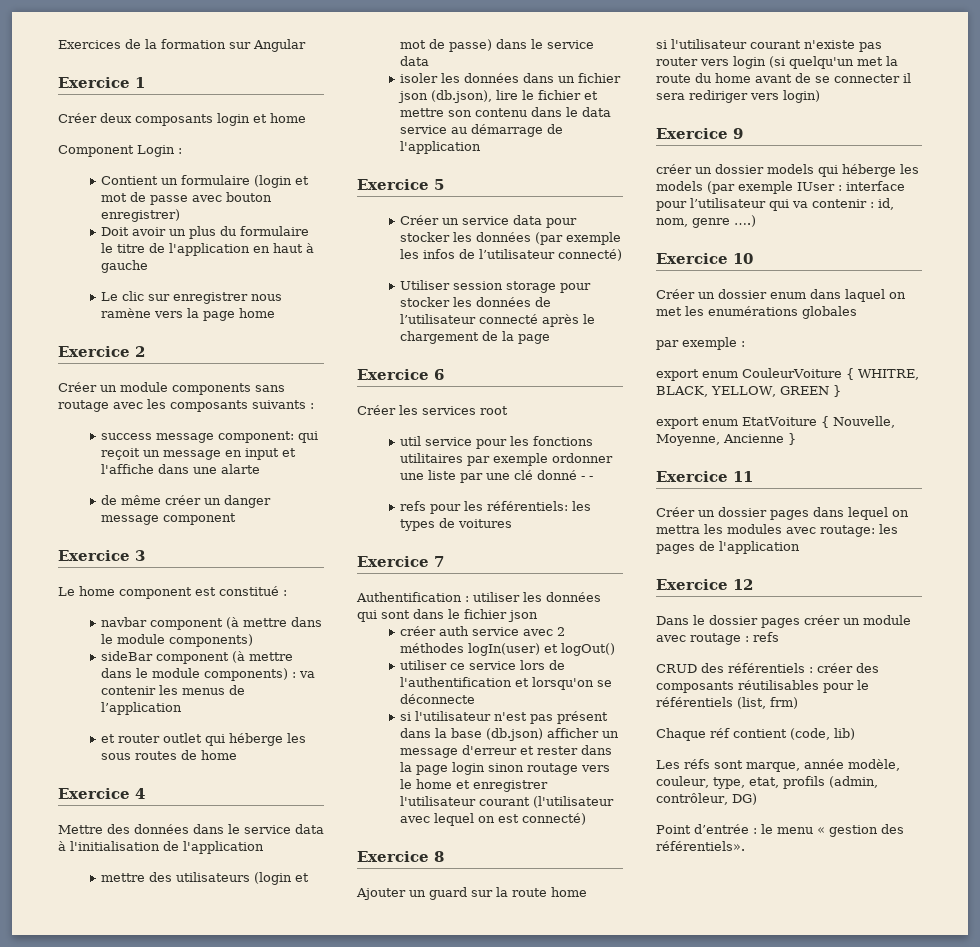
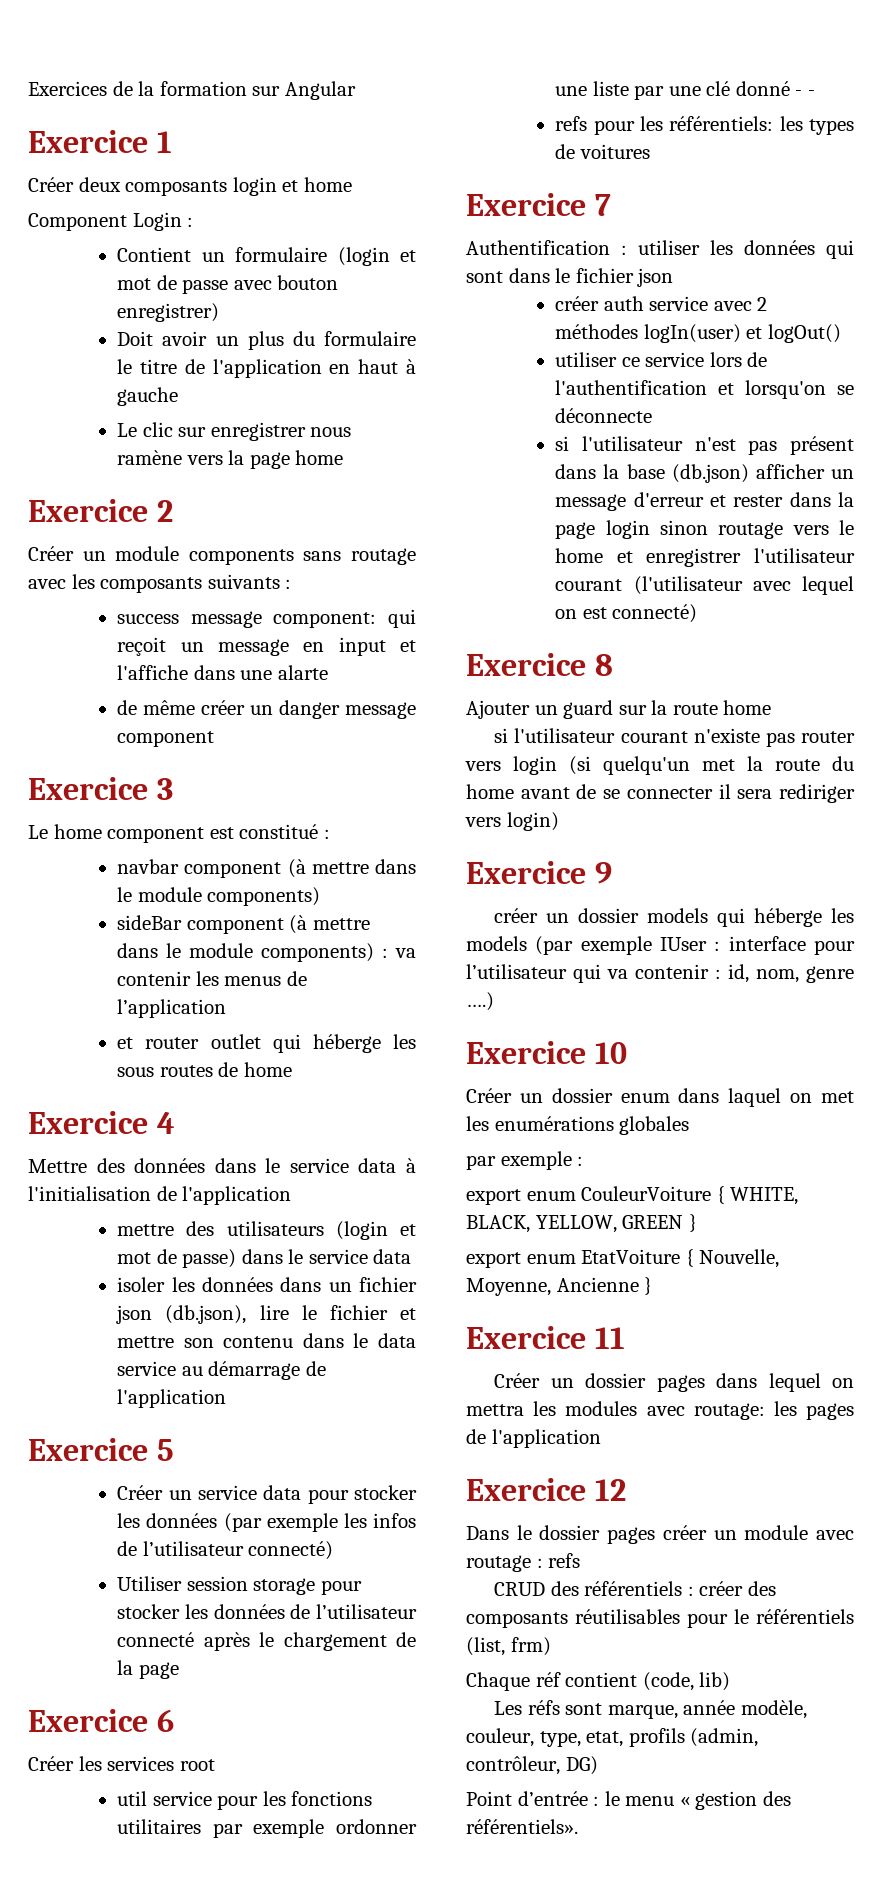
- export enum CouleurVoiture { WHITRE, BLACK, YELLOW, GREEN }
+ export enum CouleurVoiture { WHITE, BLACK, YELLOW, GREEN }

